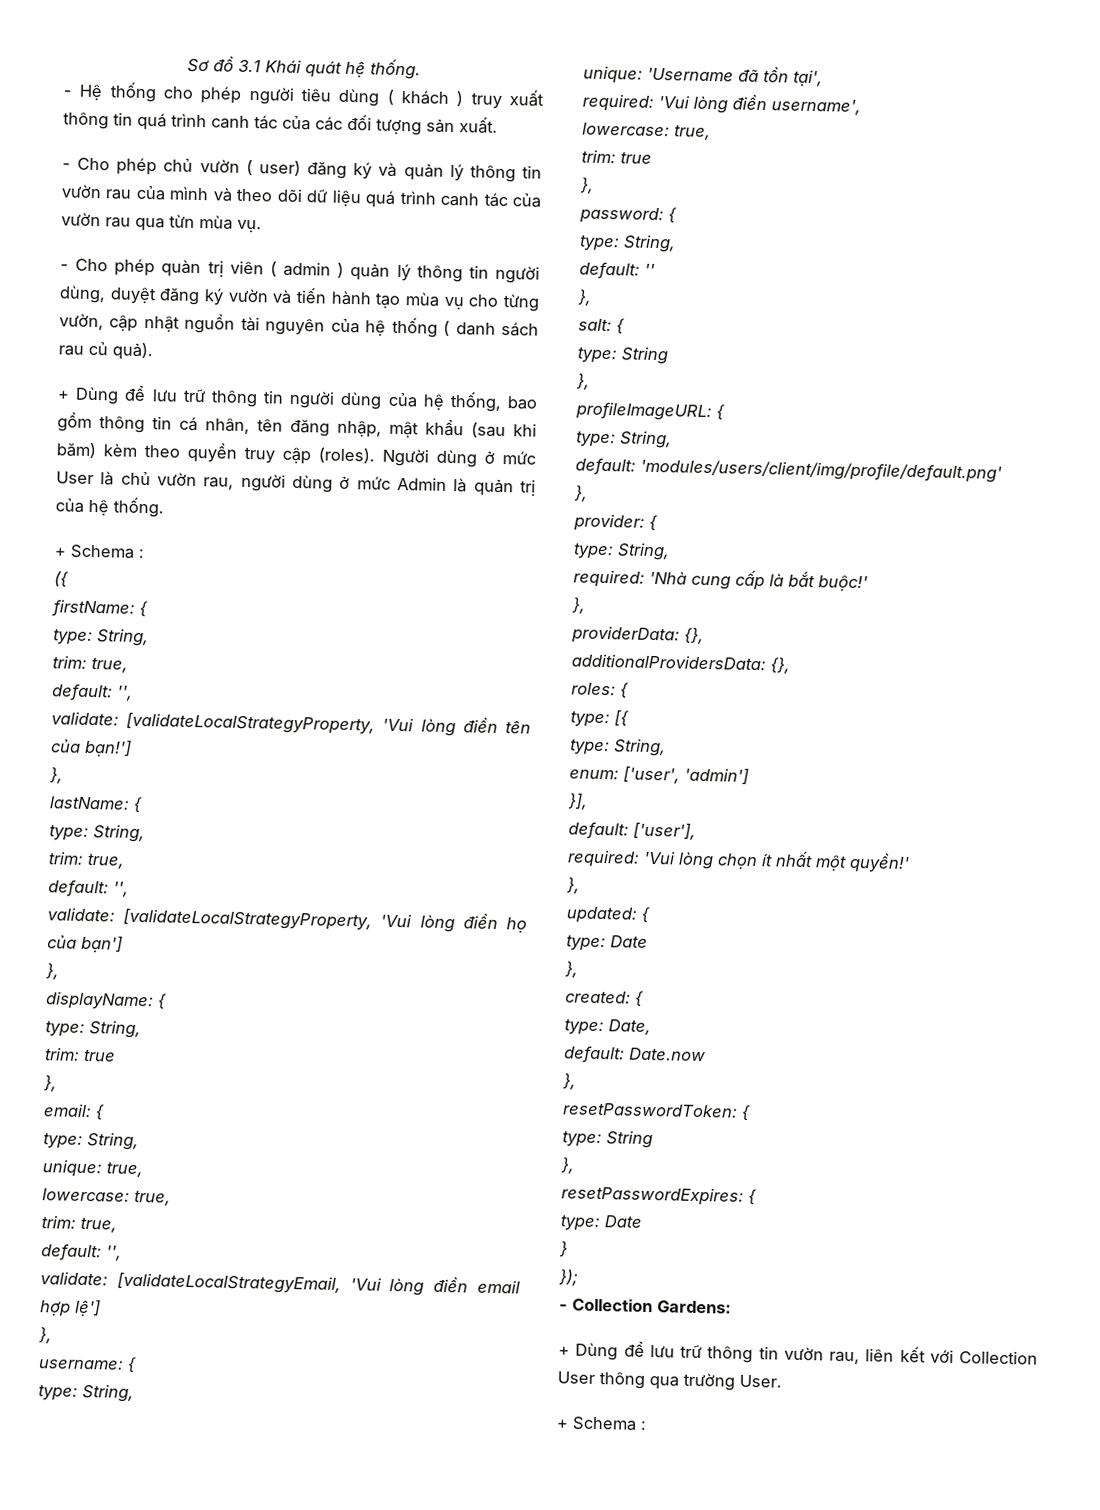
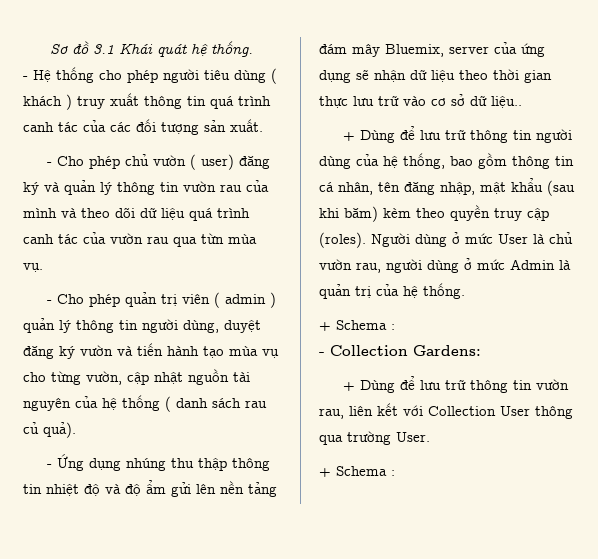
- - Cho phép quàn trị viên ( admin ) quản lý thông tin người dùng, duyệt đăng ký vườn và tiến hành tạo mùa vụ cho từng vườn, cập nhật nguồn tài nguyên của hệ thống ( danh sách rau củ quả).
+ - Cho phép quản trị viên ( admin ) quản lý thông tin người dùng, duyệt đăng ký vườn và tiến hành tạo mùa vụ cho từng vườn, cập nhật nguồn tài nguyên của hệ thống ( danh sách rau củ quả).
+ - Ứng dụng nhúng thu thập thông tin nhiệt độ và độ ẩm gửi lên nền tảng đám mây Bluemix, server của ứng dụng sẽ nhận dữ liệu theo thời gian thực lưu trữ vào cơ sở dữ liệu..
- ({
- firstName: {
- type: String,
- trim: true,
- default: '',
- validate: [validateLocalStrategyProperty, 'Vui lòng điền tên của bạn!']
- },
- lastName: {
- type: String,
- trim: true,
- default: '',
- validate: [validateLocalStrategyProperty, 'Vui lòng điền họ của bạn']
- },
- displayName: {
- type: String,
- trim: true
- },
- email: {
- type: String,
- unique: true,
- lowercase: true,
- trim: true,
- default: '',
- validate: [validateLocalStrategyEmail, 'Vui lòng điền email hợp lệ']
- },
- username: {
- type: String,
- unique: 'Username đã tồn tại',
- required: 'Vui lòng điền username',
- lowercase: true,
- trim: true
- },
- password: {
- type: String,
- default: ''
- },
- salt: {
- type: String
- },
- profileImageURL: {
- type: String,
- default: 'modules/users/client/img/profile/default.png'
- },
- provider: {
- type: String,
- required: 'Nhà cung cấp là bắt buộc!'
- },
- providerData: {},
- additionalProvidersData: {},
- roles: {
- type: [{
- type: String,
- enum: ['user', 'admin']
- }],
- default: ['user'],
- required: 'Vui lòng chọn ít nhất một quyền!'
- },
- updated: {
- type: Date
- },
- created: {
- type: Date,
- default: Date.now
- },
- resetPasswordToken: {
- type: String
- },
- resetPasswordExpires: {
- type: Date
- }
- });

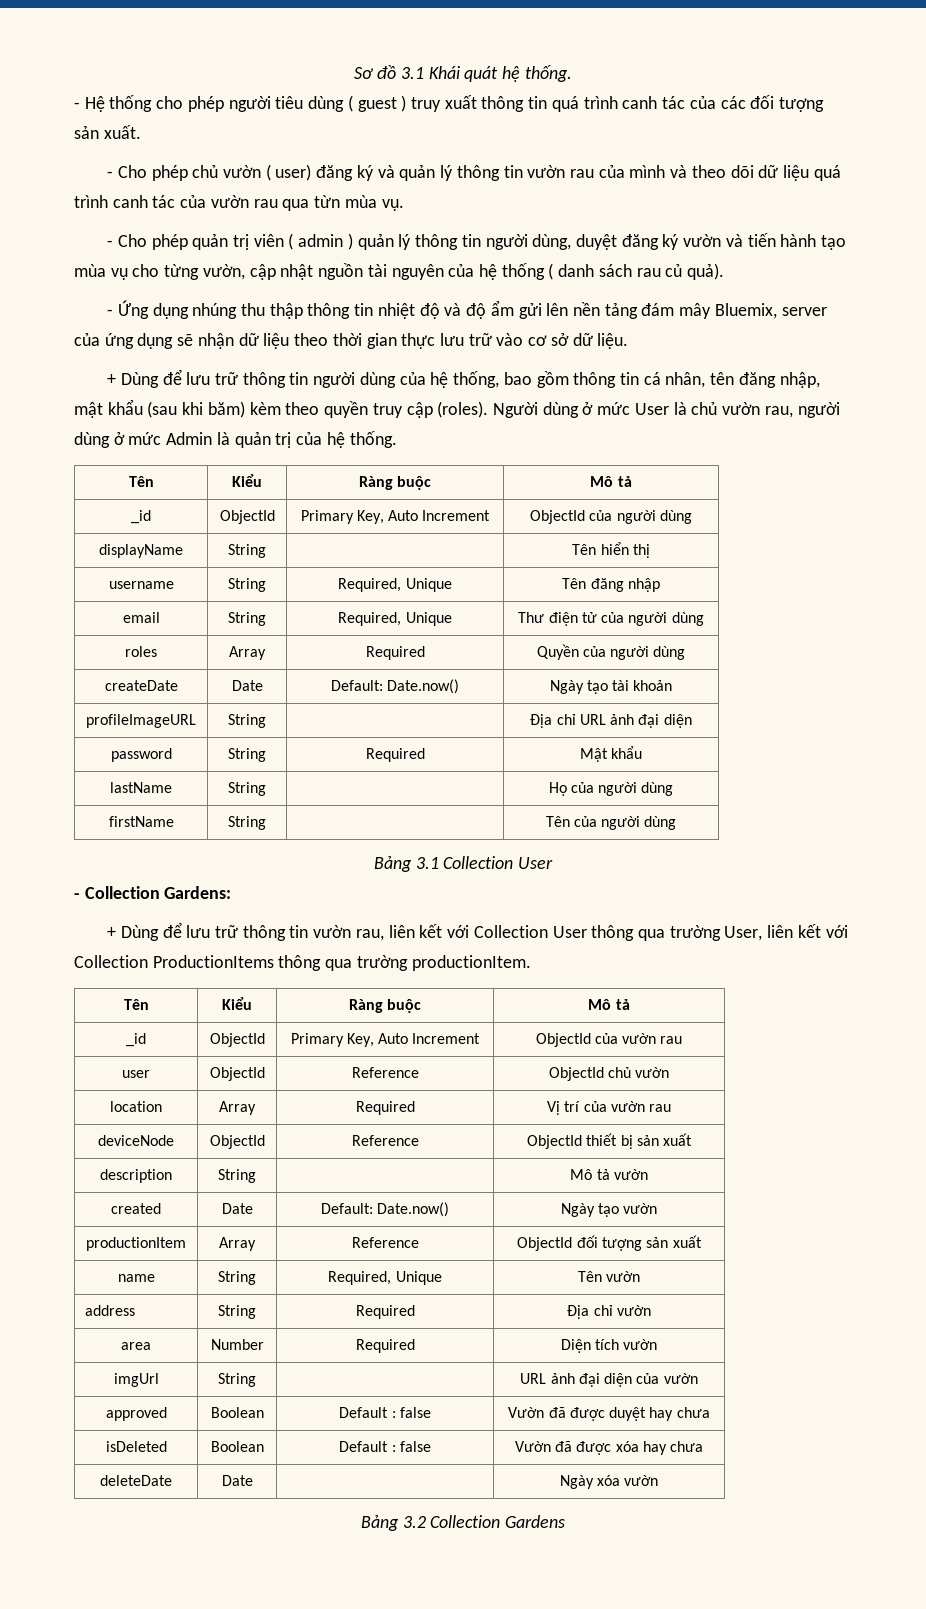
- - Hệ thống cho phép người tiêu dùng ( khách ) truy xuất thông tin quá trình canh tác của các đối tượng sản xuất.
+ - Hệ thống cho phép người tiêu dùng ( guest ) truy xuất thông tin quá trình canh tác của các đối tượng sản xuất.
- - Ứng dụng nhúng thu thập thông tin nhiệt độ và độ ẩm gửi lên nền tảng đám mây Bluemix, server của ứng dụng sẽ nhận dữ liệu theo thời gian thực lưu trữ vào cơ sở dữ liệu..
+ - Ứng dụng nhúng thu thập thông tin nhiệt độ và độ ẩm gửi lên nền tảng đám mây Bluemix, server của ứng dụng sẽ nhận dữ liệu theo thời gian thực lưu trữ vào cơ sở dữ liệu.
  Người dùng ở mức User là chủ vườn rau, người dùng ở mức Admin là quản trị của hệ thống.
- + Schema :
+ Tên | Kiểu | Ràng buộc | Mô tả
+ _id | ObjectId | Primary Key, Auto Increment | ObjectId của người dùng
+ displayName | String | | Tên hiển thị
+ username | String | Required, Unique | Tên đăng nhập
+ email | String | Required, Unique | Thư điện tử của người dùng
+ roles | Array | Required | Quyền của người dùng
+ createDate | Date | Default: Date.now() | Ngày tạo tài khoản
+ profileImageURL | String | | Địa chỉ URL ảnh đại diện
+ password | String | Required | Mật khẩu
+ lastName | String | | Họ của người dùng
+ firstName | String | | Tên của người dùng
+ Bảng 3.1 Collection User
- + Dùng để lưu trữ thông tin vườn rau, liên kết với Collection User thông qua trường User.
- + Schema :
+ + Dùng để lưu trữ thông tin vườn rau, liên kết với Collection User thông qua trường User, liên kết với Collection ProductionItems thông qua trường productionItem.
+ Tên | Kiểu | Ràng buộc | Mô tả
+ _id | ObjectId | Primary Key, Auto Increment | ObjectId của vườn rau
+ user | ObjectId | Reference | ObjectId chủ vườn
+ location | Array | Required | Vị trí của vườn rau
+ deviceNode | ObjectId | Reference | ObjectId thiết bị sản xuất
+ description | String | | Mô tả vườn
+ created | Date | Default: Date.now() | Ngày tạo vườn
+ productionItem | Array | Reference | ObjectId đối tượng sản xuất
+ name | String | Required, Unique | Tên vườn
+ address | String | Required | Địa chỉ vườn
+ area | Number | Required | Diện tích vườn
+ imgUrl | String | | URL ảnh đại diện của vườn
+ approved | Boolean | Default : false | Vườn đã được duyệt hay chưa
+ isDeleted | Boolean | Default : false | Vườn đã được xóa hay chưa
+ deleteDate | Date | | Ngày xóa vườn
+ Bảng 3.2 Collection Gardens

